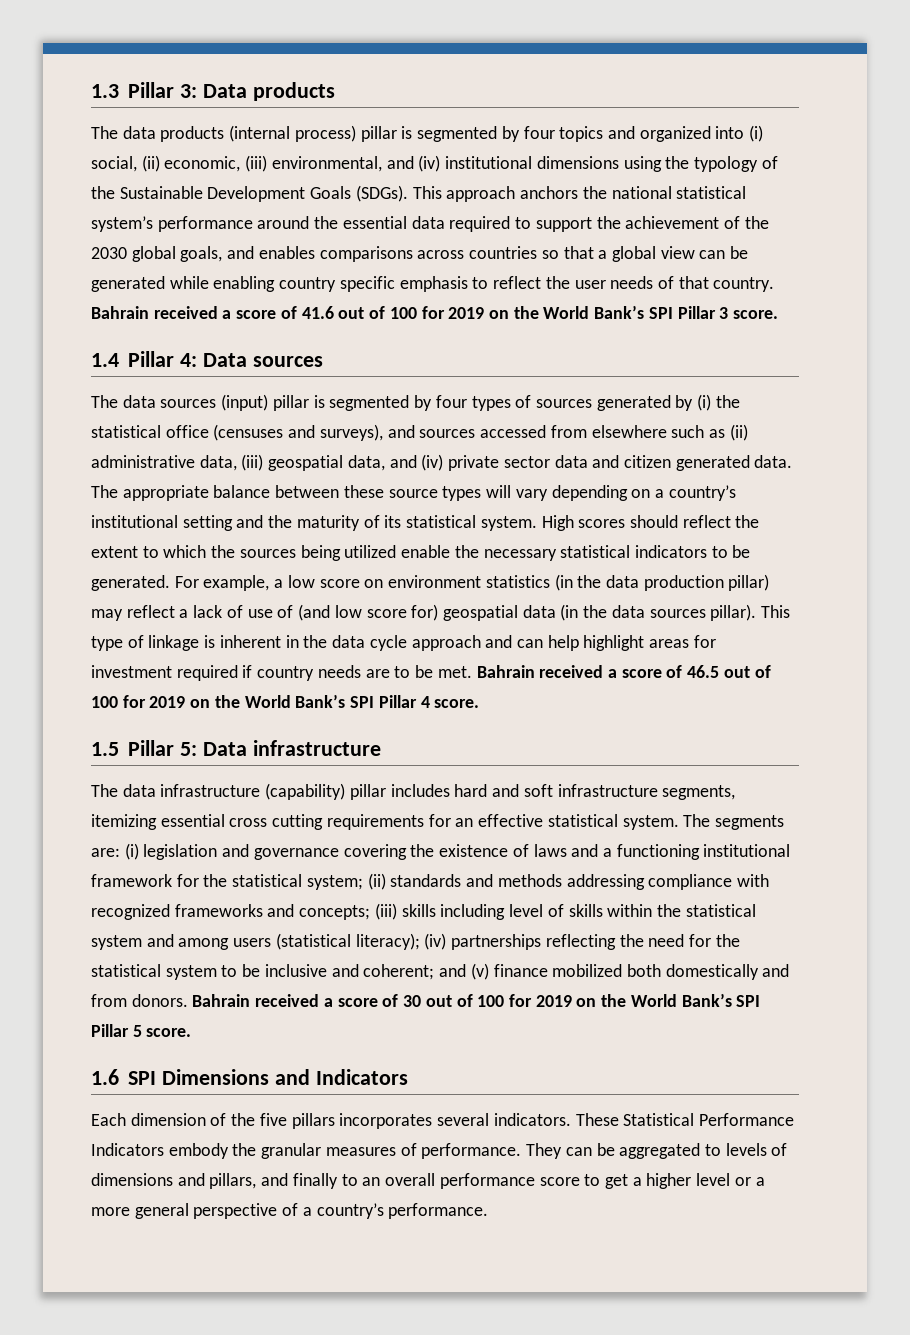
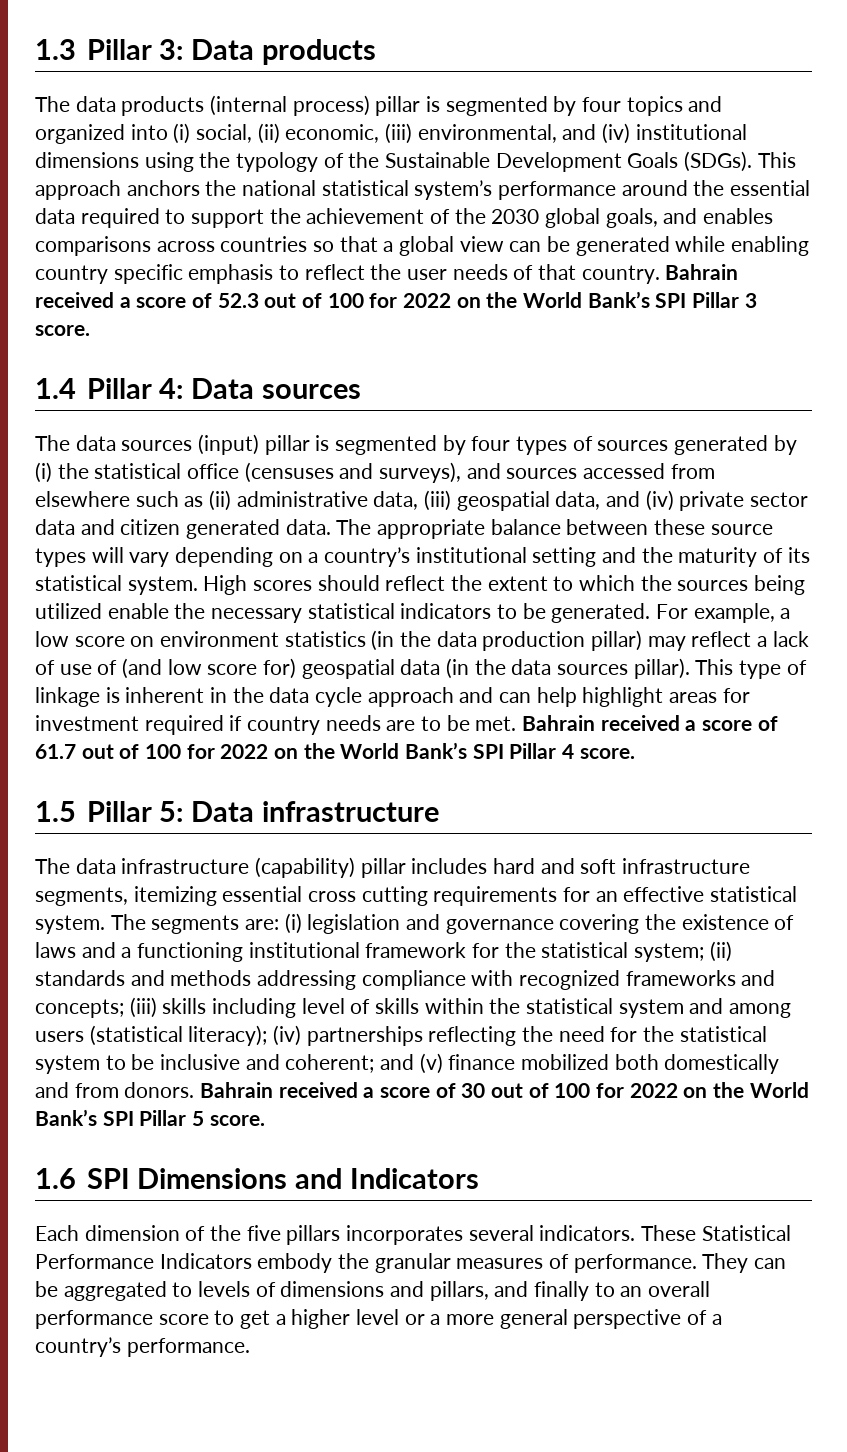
- Bahrain received a score of 41.6 out of 100 for 2019 on the World Bank’s SPI Pillar 3 score.
+ Bahrain received a score of 52.3 out of 100 for 2022 on the World Bank’s SPI Pillar 3 score.
- Bahrain received a score of 46.5 out of 100 for 2019 on the World Bank’s SPI Pillar 4 score.
+ Bahrain received a score of 61.7 out of 100 for 2022 on the World Bank’s SPI Pillar 4 score.
- Bahrain received a score of 30 out of 100 for 2019 on the World Bank’s SPI Pillar 5 score.
+ Bahrain received a score of 30 out of 100 for 2022 on the World Bank’s SPI Pillar 5 score.

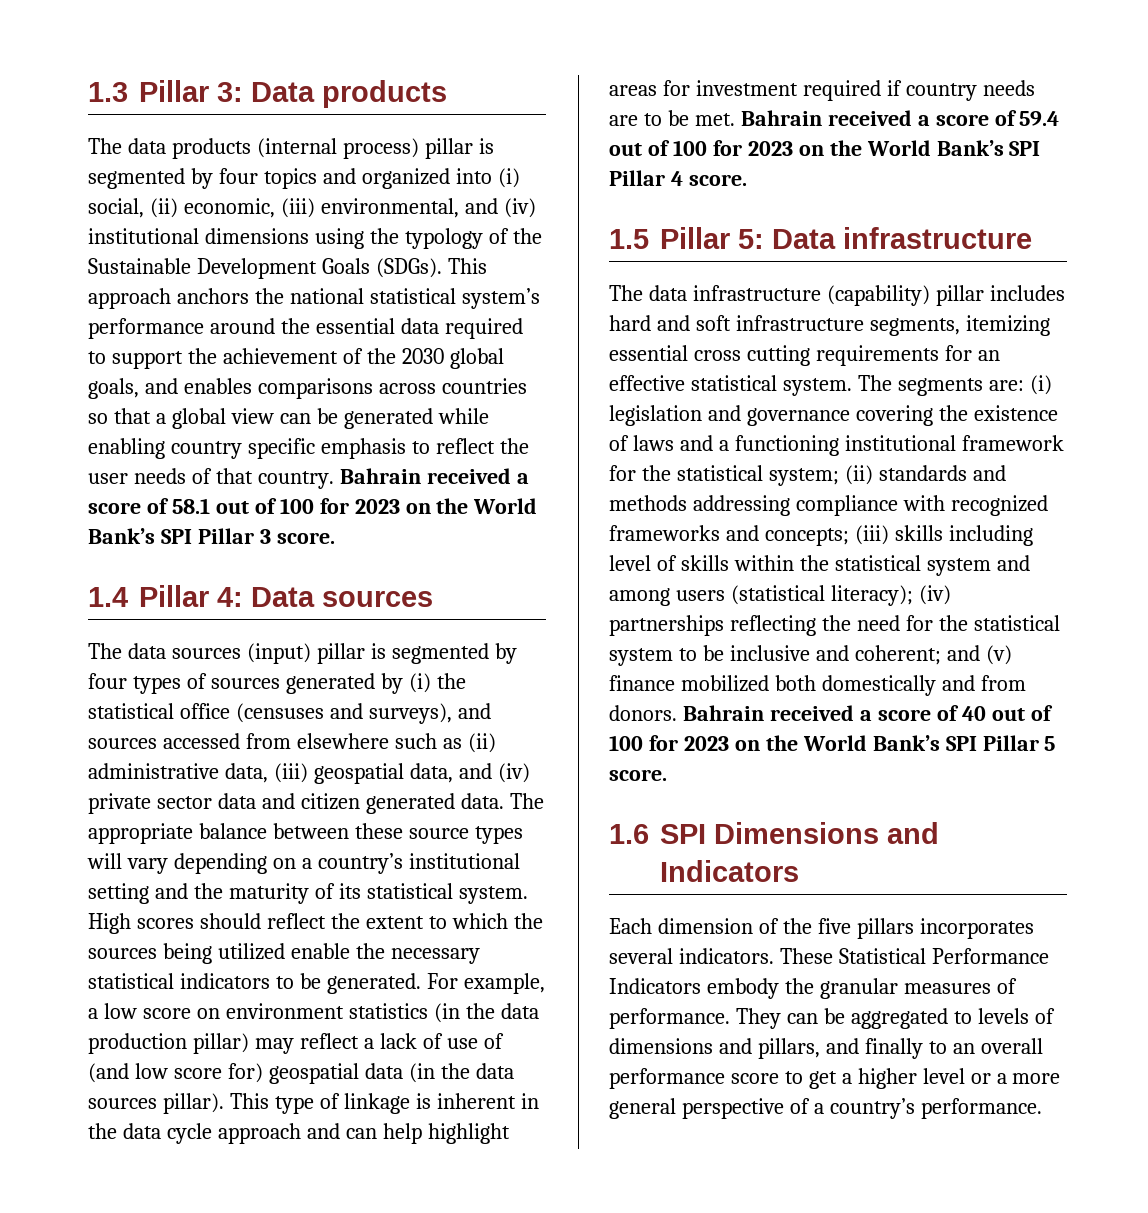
- Bahrain received a score of 52.3 out of 100 for 2022 on the World Bank’s SPI Pillar 3 score.
+ Bahrain received a score of 58.1 out of 100 for 2023 on the World Bank’s SPI Pillar 3 score.
- Bahrain received a score of 61.7 out of 100 for 2022 on the World Bank’s SPI Pillar 4 score.
+ Bahrain received a score of 59.4 out of 100 for 2023 on the World Bank’s SPI Pillar 4 score.
- Bahrain received a score of 30 out of 100 for 2022 on the World Bank’s SPI Pillar 5 score.
+ Bahrain received a score of 40 out of 100 for 2023 on the World Bank’s SPI Pillar 5 score.

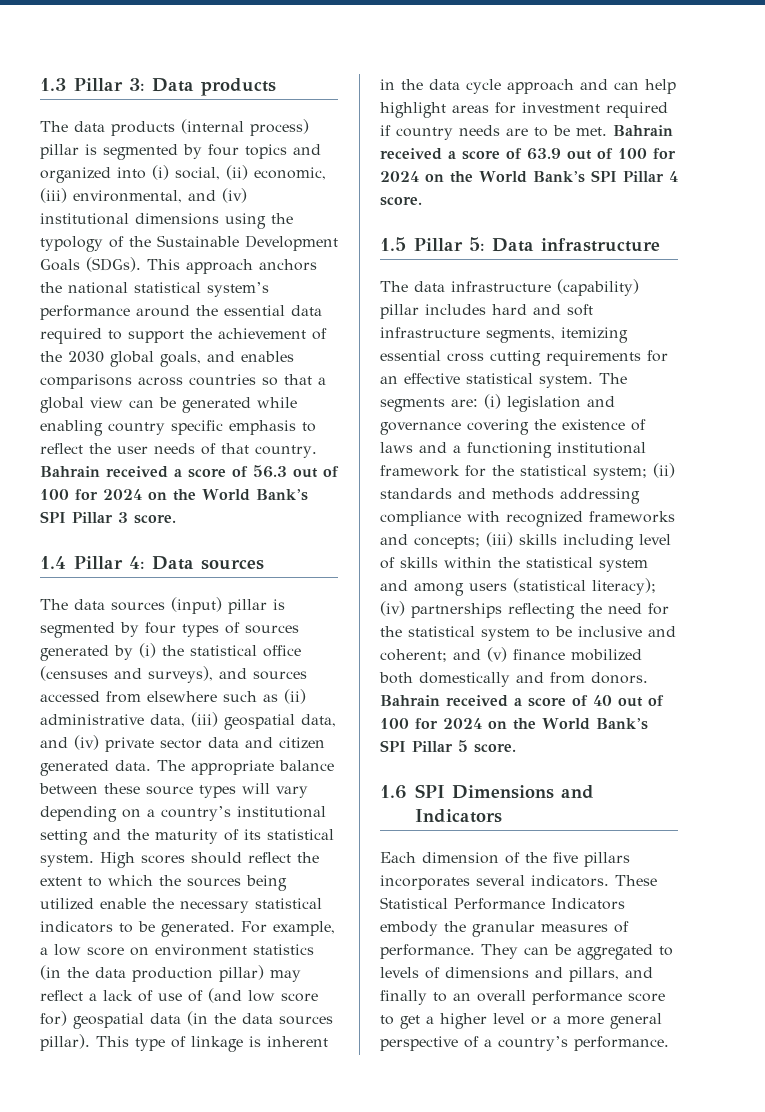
- Bahrain received a score of 58.1 out of 100 for 2023 on the World Bank’s SPI Pillar 3 score.
+ Bahrain received a score of 56.3 out of 100 for 2024 on the World Bank’s SPI Pillar 3 score.
- Bahrain received a score of 59.4 out of 100 for 2023 on the World Bank’s SPI Pillar 4 score.
+ Bahrain received a score of 63.9 out of 100 for 2024 on the World Bank’s SPI Pillar 4 score.
- Bahrain received a score of 40 out of 100 for 2023 on the World Bank’s SPI Pillar 5 score.
+ Bahrain received a score of 40 out of 100 for 2024 on the World Bank’s SPI Pillar 5 score.

